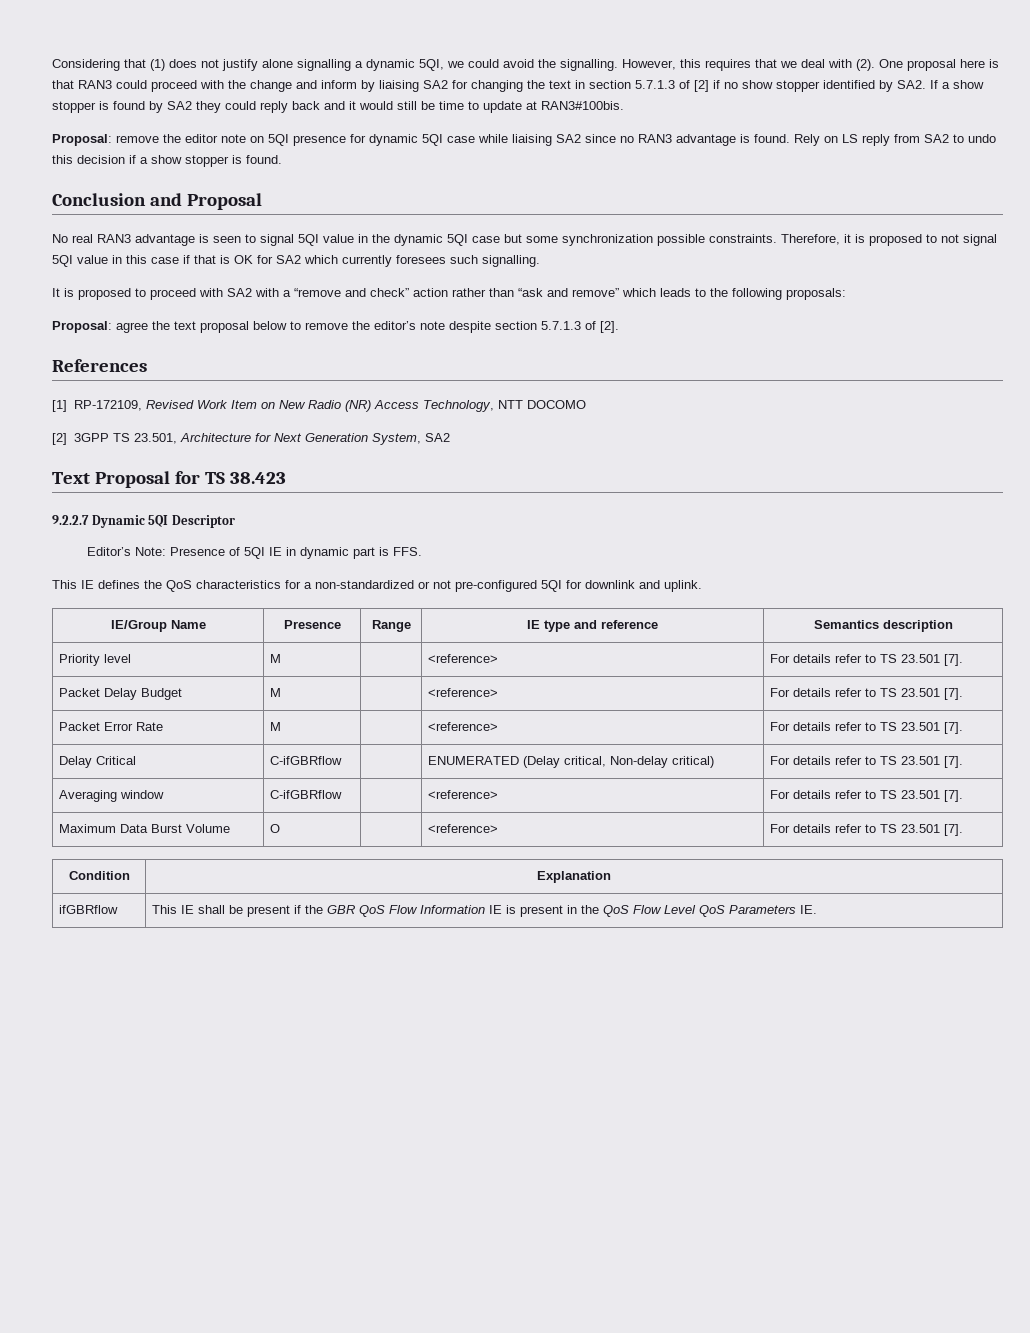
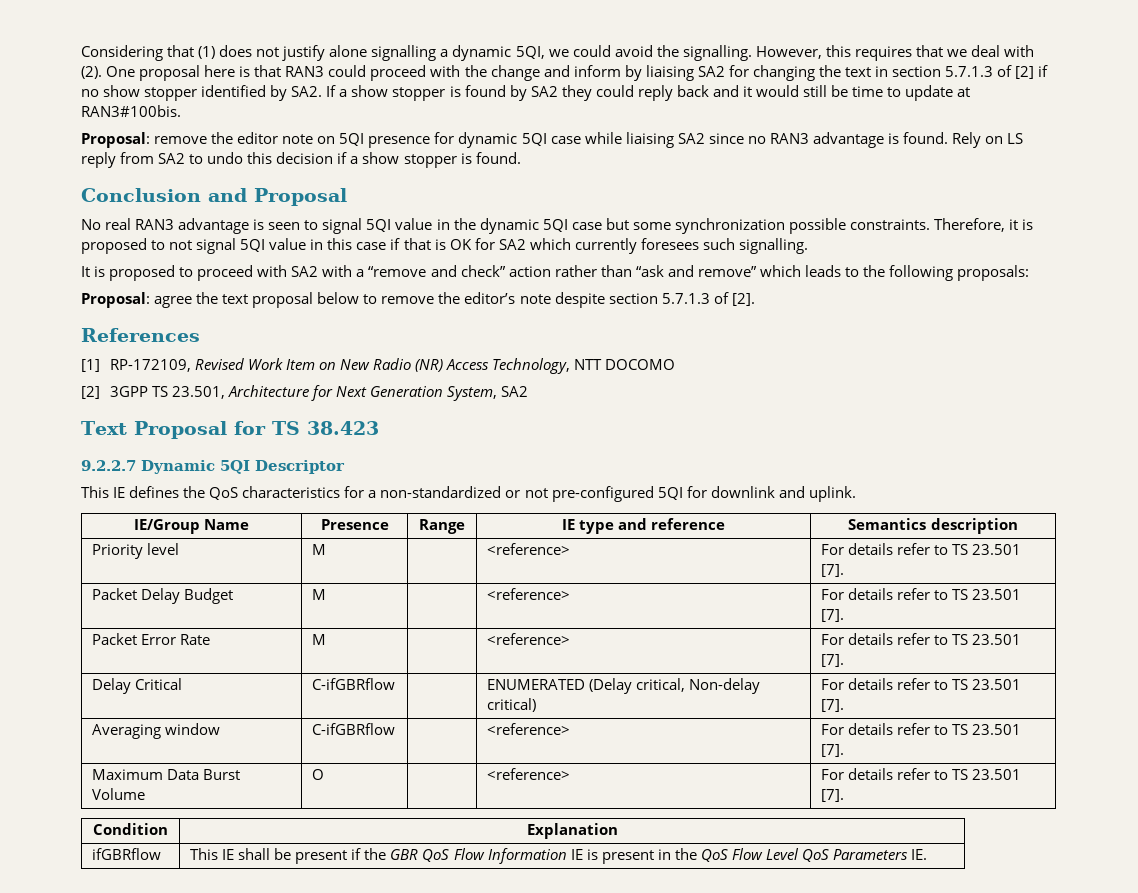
- Editor’s Note: Presence of 5QI IE in dynamic part is FFS.

